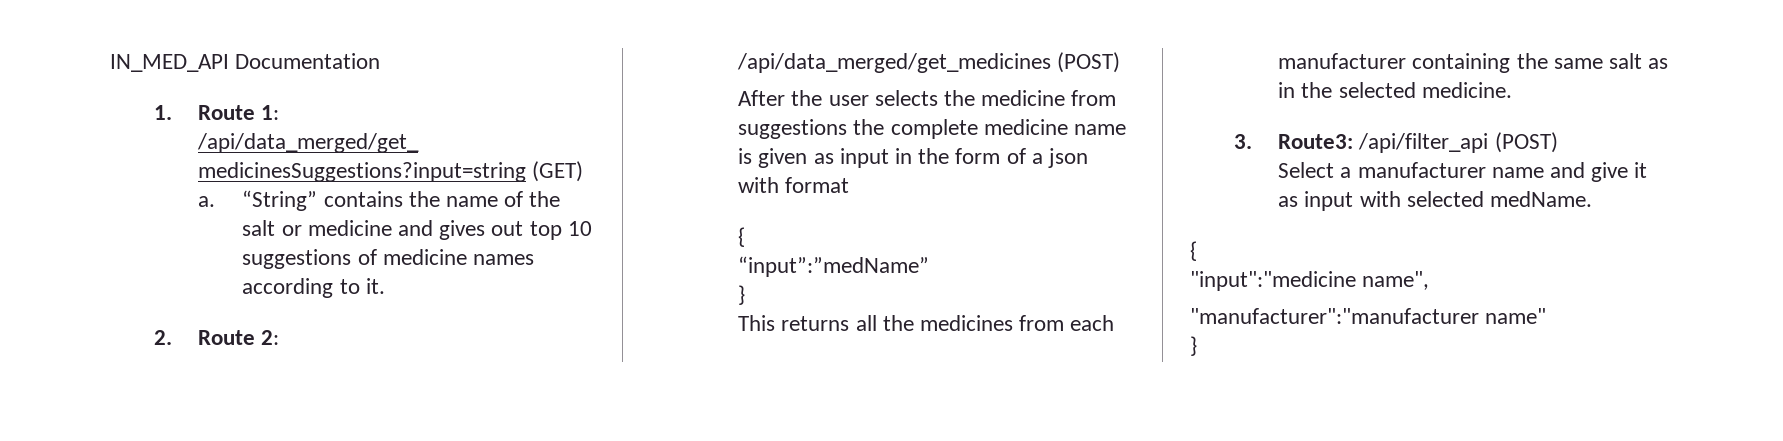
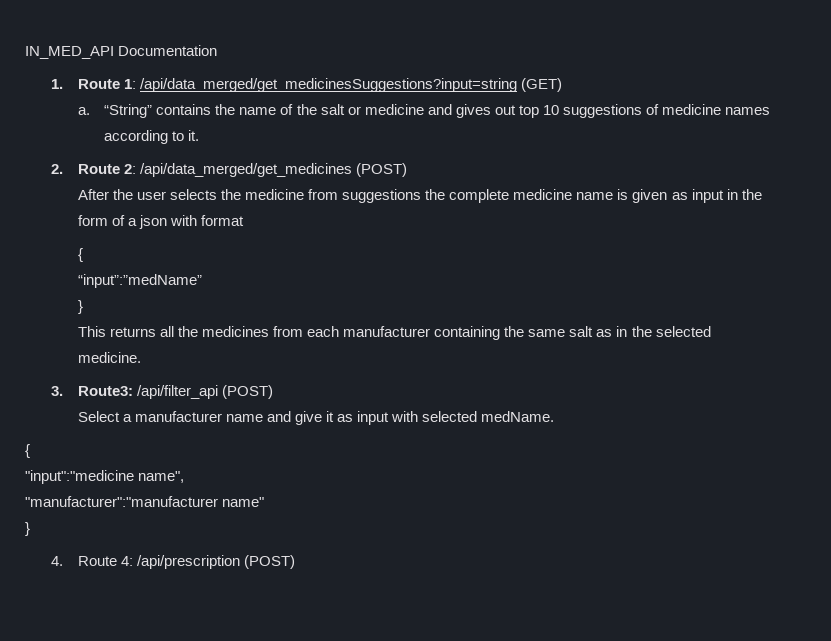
+ 4. Route 4: /api/prescription (POST)

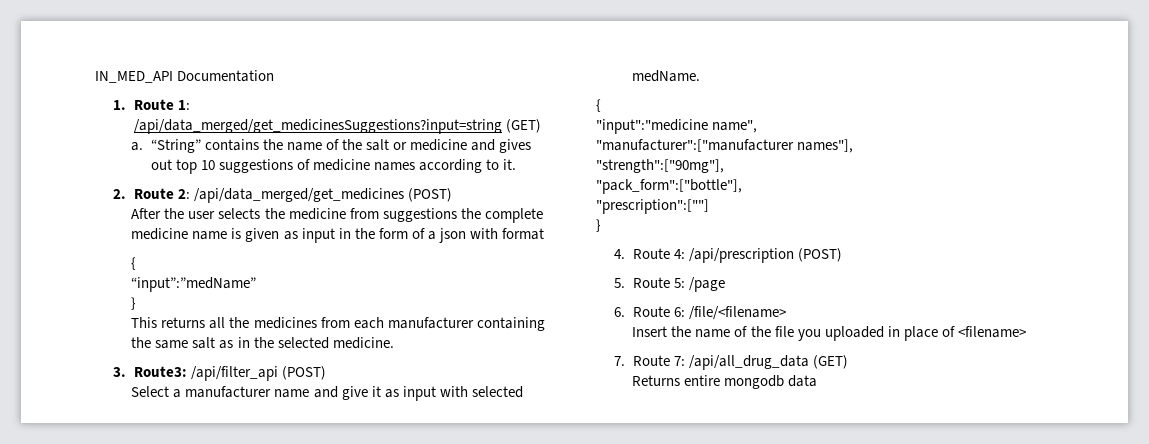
- "manufacturer":"manufacturer name"
+ "manufacturer":["manufacturer names"],
+ "strength":["90mg"],
+ "pack_form":["bottle"],
+ "prescription":[""]
+ 5. Route 5: /page
+ 6. Route 6: /file/<filename>
+ Insert the name of the file you uploaded in place of <filename>
+ 7. Route 7: /api/all_drug_data (GET)
+ Returns entire mongodb data

